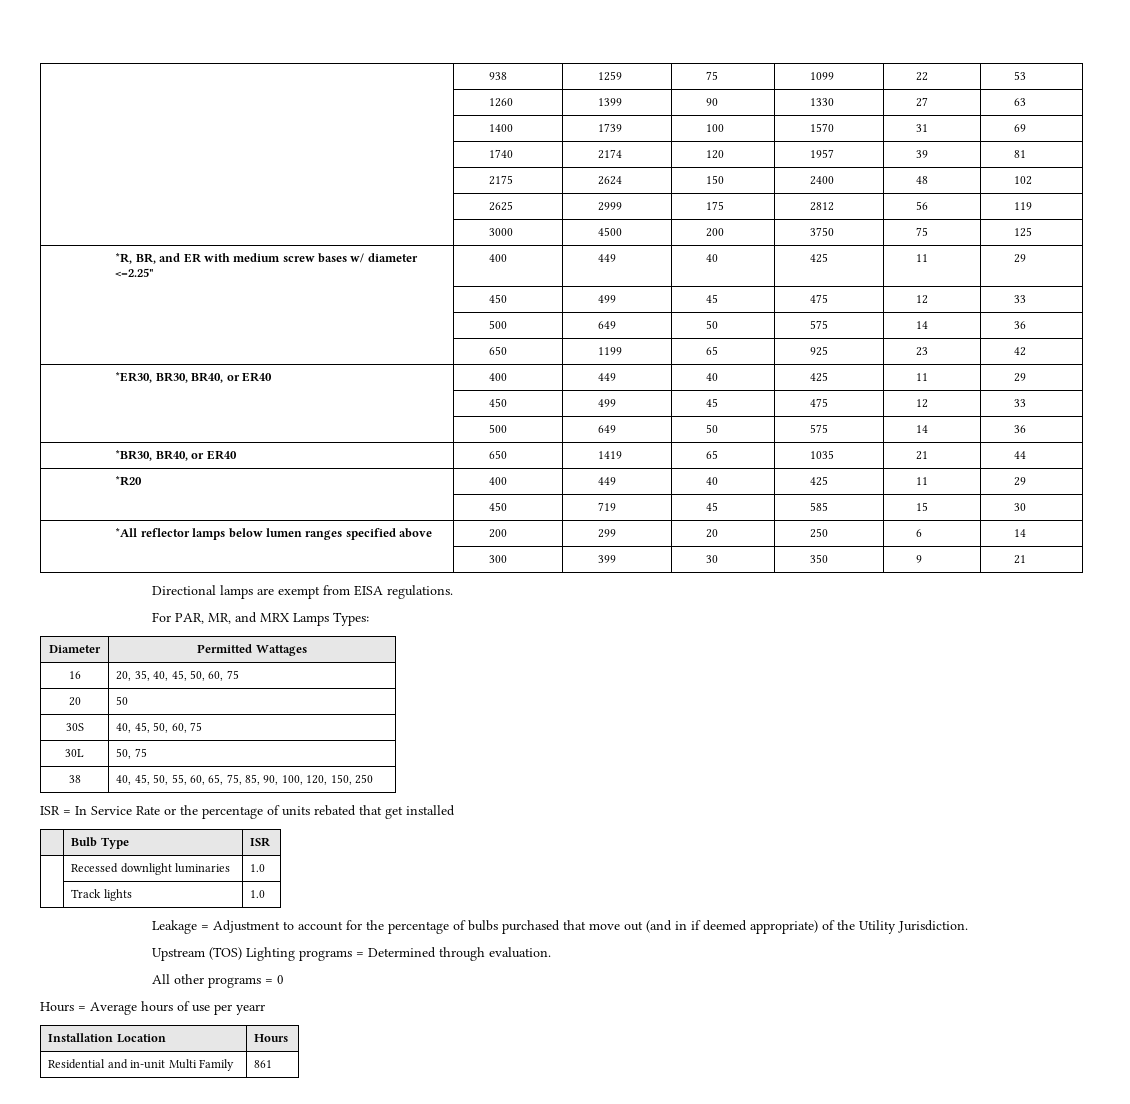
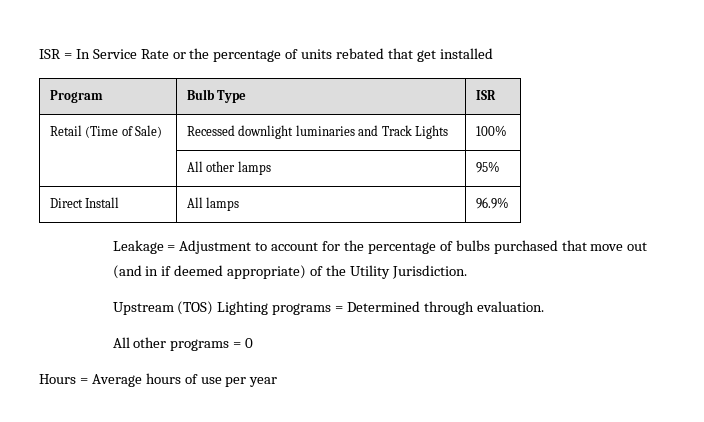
- | 938 | 1259 | 75 | 1099 | 22 | 53
- | 1260 | 1399 | 90 | 1330 | 27 | 63
- | 1400 | 1739 | 100 | 1570 | 31 | 69
- | 1740 | 2174 | 120 | 1957 | 39 | 81
- | 2175 | 2624 | 150 | 2400 | 48 | 102
- | 2625 | 2999 | 175 | 2812 | 56 | 119
- | 3000 | 4500 | 200 | 3750 | 75 | 125
- *R, BR, and ER with medium screw bases w/ diameter <=2.25" | 400 | 449 | 40 | 425 | 11 | 29
- | 450 | 499 | 45 | 475 | 12 | 33
- | 500 | 649 | 50 | 575 | 14 | 36
- | 650 | 1199 | 65 | 925 | 23 | 42
- *ER30, BR30, BR40, or ER40 | 400 | 449 | 40 | 425 | 11 | 29
- | 450 | 499 | 45 | 475 | 12 | 33
- | 500 | 649 | 50 | 575 | 14 | 36
- *BR30, BR40, or ER40 | 650 | 1419 | 65 | 1035 | 21 | 44
- *R20 | 400 | 449 | 40 | 425 | 11 | 29
- | 450 | 719 | 45 | 585 | 15 | 30
- *All reflector lamps below lumen ranges specified above | 200 | 299 | 20 | 250 | 6 | 14
- | 300 | 399 | 30 | 350 | 9 | 21
- Directional lamps are exempt from EISA regulations.
- For PAR, MR, and MRX Lamps Types:
- Diameter | Permitted Wattages
- 16 | 20, 35, 40, 45, 50, 60, 75
- 20 | 50
- 30S | 40, 45, 50, 60, 75
- 30L | 50, 75
- 38 | 40, 45, 50, 55, 60, 65, 75, 85, 90, 100, 120, 150, 250
- | Bulb Type | ISR
+ Program | Bulb Type | ISR
- | Recessed downlight luminaries | 1.0
- | Track lights | 1.0
+ Retail (Time of Sale) | Recessed downlight luminaries and Track Lights | 100%
+ | All other lamps | 95%
+ Direct Install | All lamps | 96.9%
- Hours = Average hours of use per yearr
- Installation Location | Hours
- Residential and in-unit Multi Family | 861
+ Hours = Average hours of use per year

